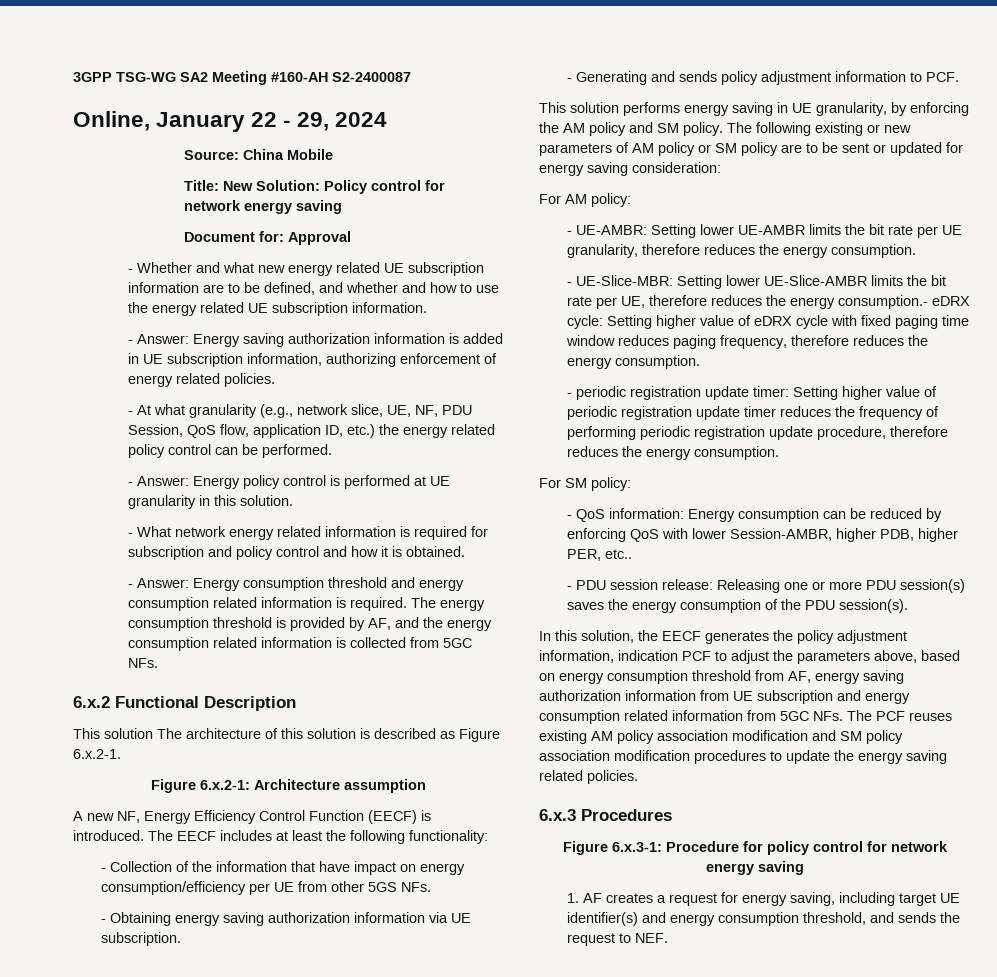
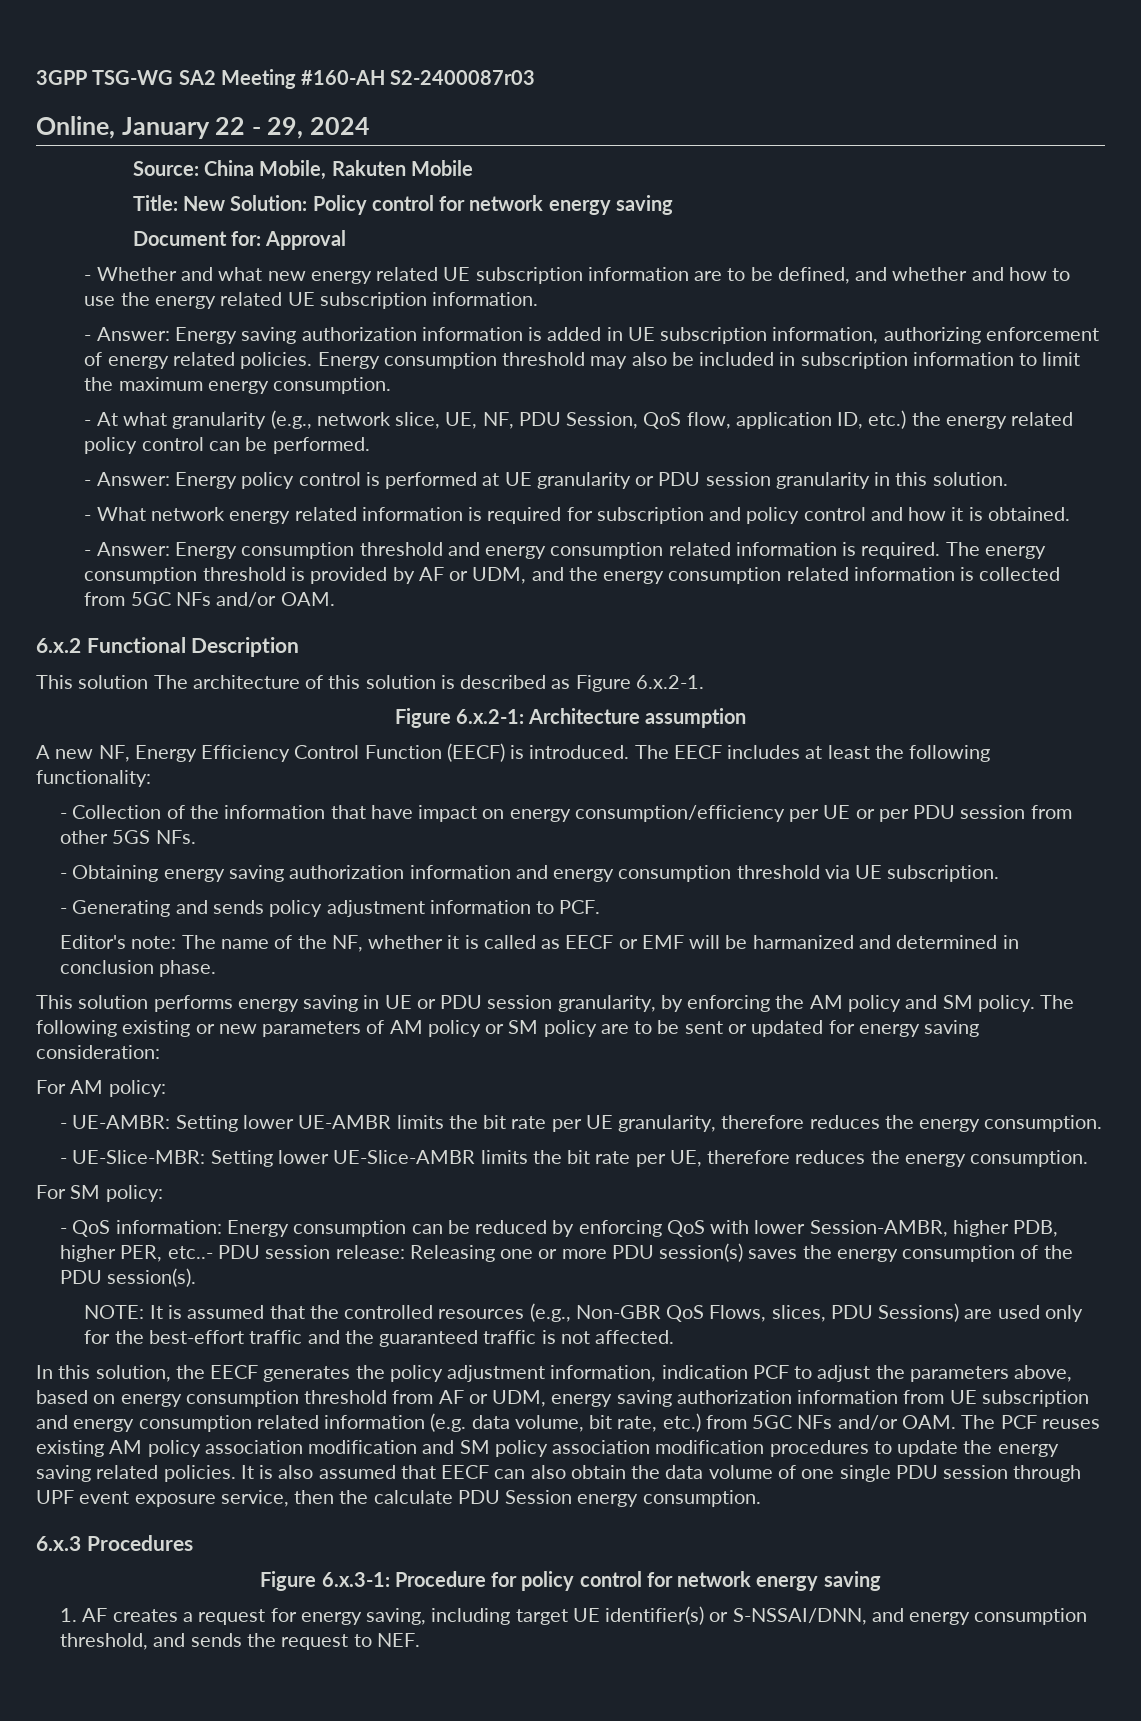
- 3GPP TSG-WG SA2 Meeting #160-AH S2-2400087
+ 3GPP TSG-WG SA2 Meeting #160-AH S2-2400087r03
- Source: China Mobile
+ Source: China Mobile, Rakuten Mobile
+ Energy consumption threshold may also be included in subscription information to limit the maximum energy consumption.
- - Answer: Energy policy control is performed at UE granularity in this solution.
+ - Answer: Energy policy control is performed at UE granularity or PDU session granularity in this solution.
- The energy consumption threshold is provided by AF, and the energy consumption related information is collected from 5GC NFs.
+ The energy consumption threshold is provided by AF or UDM, and the energy consumption related information is collected from 5GC NFs and/or OAM.
- - Collection of the information that have impact on energy consumption/efficiency per UE from other 5GS NFs.
+ - Collection of the information that have impact on energy consumption/efficiency per UE or per PDU session from other 5GS NFs.
- - Obtaining energy saving authorization information via UE subscription.
+ - Obtaining energy saving authorization information and energy consumption threshold via UE subscription.
+ Editor's note: The name of the NF, whether it is called as EECF or EMF will be harmanized and determined in conclusion phase.
- This solution performs energy saving in UE granularity, by enforcing the AM policy and SM policy.
+ This solution performs energy saving in UE or PDU session granularity, by enforcing the AM policy and SM policy.
- - UE-Slice-MBR: Setting lower UE-Slice-AMBR limits the bit rate per UE, therefore reduces the energy consumption.- eDRX cycle: Setting higher value of eDRX cycle with fixed paging time window reduces paging frequency, therefore reduces the energy consumption.
- - periodic registration update timer: Setting higher value of periodic registration update timer reduces the frequency of performing periodic registration update procedure, therefore reduces the energy consumption.
+ - UE-Slice-MBR: Setting lower UE-Slice-AMBR limits the bit rate per UE, therefore reduces the energy consumption.
- - QoS information: Energy consumption can be reduced by enforcing QoS with lower Session-AMBR, higher PDB, higher PER, etc..
- - PDU session release: Releasing one or more PDU session(s) saves the energy consumption of the PDU session(s).
+ - QoS information: Energy consumption can be reduced by enforcing QoS with lower Session-AMBR, higher PDB, higher PER, etc..- PDU session release: Releasing one or more PDU session(s) saves the energy consumption of the PDU session(s).
+ NOTE: It is assumed that the controlled resources (e.g., Non-GBR QoS Flows, slices, PDU Sessions) are used only for the best-effort traffic and the guaranteed traffic is not affected.
- In this solution, the EECF generates the policy adjustment information, indication PCF to adjust the parameters above, based on energy consumption threshold from AF, energy saving authorization information from UE subscription and energy consumption related information from 5GC NFs. The PCF reuses existing AM policy association modification and SM policy association modification procedures to update the energy saving related policies.
+ In this solution, the EECF generates the policy adjustment information, indication PCF to adjust the parameters above, based on energy consumption threshold from AF or UDM, energy saving authorization information from UE subscription and energy consumption related information (e.g. data volume, bit rate, etc.) from 5GC NFs and/or OAM. The PCF reuses existing AM policy association modification and SM policy association modification procedures to update the energy saving related policies. It is also assumed that EECF can also obtain the data volume of one single PDU session through UPF event exposure service, then the calculate PDU Session energy consumption.
- 1. AF creates a request for energy saving, including target UE identifier(s) and energy consumption threshold, and sends the request to NEF.
+ 1. AF creates a request for energy saving, including target UE identifier(s) or S-NSSAI/DNN, and energy consumption threshold, and sends the request to NEF.

